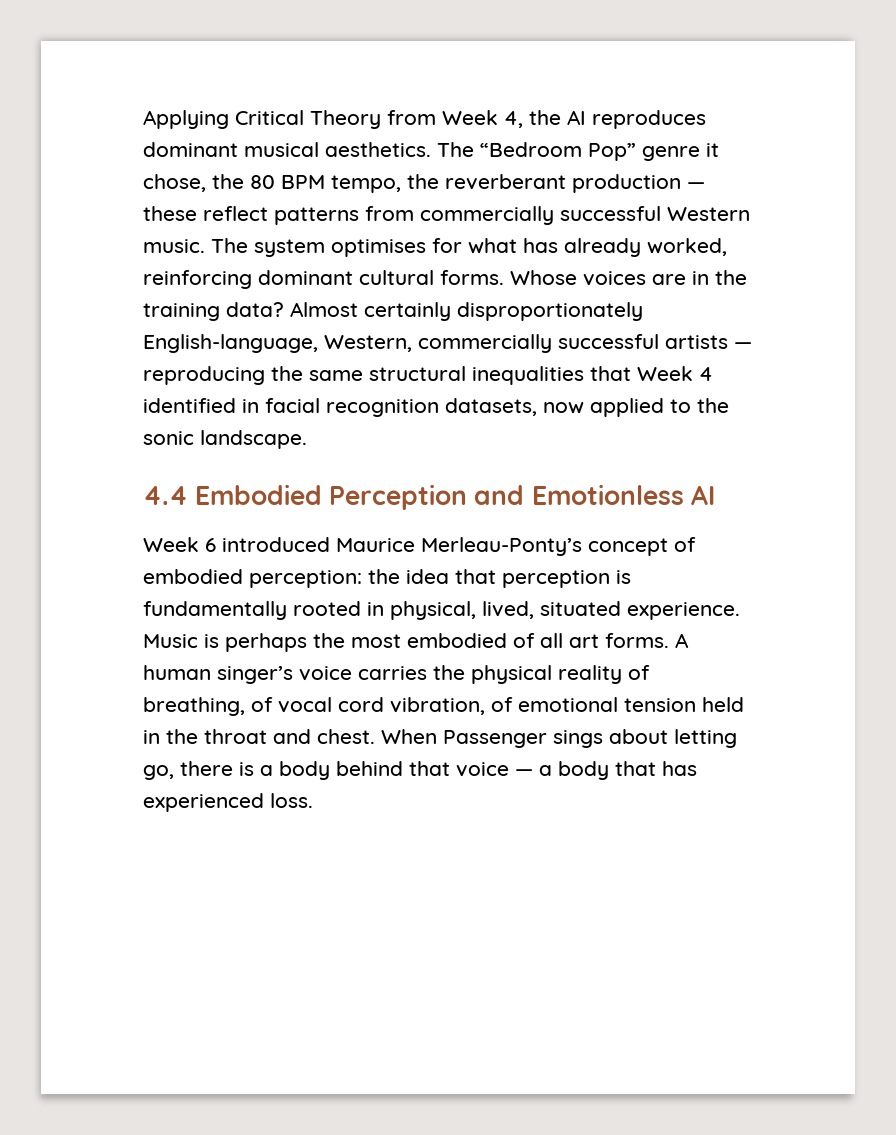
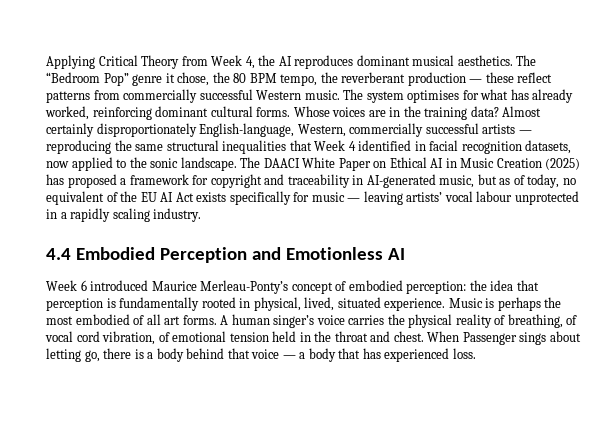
+ The DAACI White Paper on Ethical AI in Music Creation (2025) has proposed a framework for copyright and traceability in AI-generated music, but as of today, no equivalent of the EU AI Act exists specifically for music — leaving artists’ vocal labour unprotected in a rapidly scaling industry.

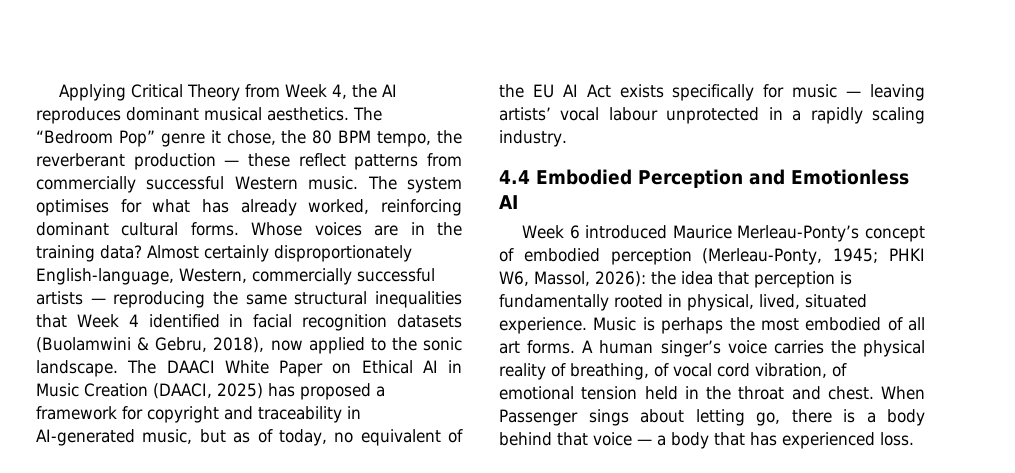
- Almost certainly disproportionately English-language, Western, commercially successful artists — reproducing the same structural inequalities that Week 4 identified in facial recognition datasets, now applied to the sonic landscape.
+ Almost certainly disproportionately English-language, Western, commercially successful artists — reproducing the same structural inequalities that Week 4 identified in facial recognition datasets (Buolamwini & Gebru, 2018), now applied to the sonic landscape.
- The DAACI White Paper on Ethical AI in Music Creation (2025) has proposed a framework for copyright and traceability in AI-generated music, but as of today, no equivalent of the EU AI Act exists specifically for music — leaving artists’ vocal labour unprotected in a rapidly scaling industry.
+ The DAACI White Paper on Ethical AI in Music Creation (DAACI, 2025) has proposed a framework for copyright and traceability in AI-generated music, but as of today, no equivalent of the EU AI Act exists specifically for music — leaving artists’ vocal labour unprotected in a rapidly scaling industry.
- Week 6 introduced Maurice Merleau-Ponty’s concept of embodied perception: the idea that perception is fundamentally rooted in physical, lived, situated experience.
+ Week 6 introduced Maurice Merleau-Ponty’s concept of embodied perception (Merleau-Ponty, 1945; PHKI W6, Massol, 2026): the idea that perception is fundamentally rooted in physical, lived, situated experience.

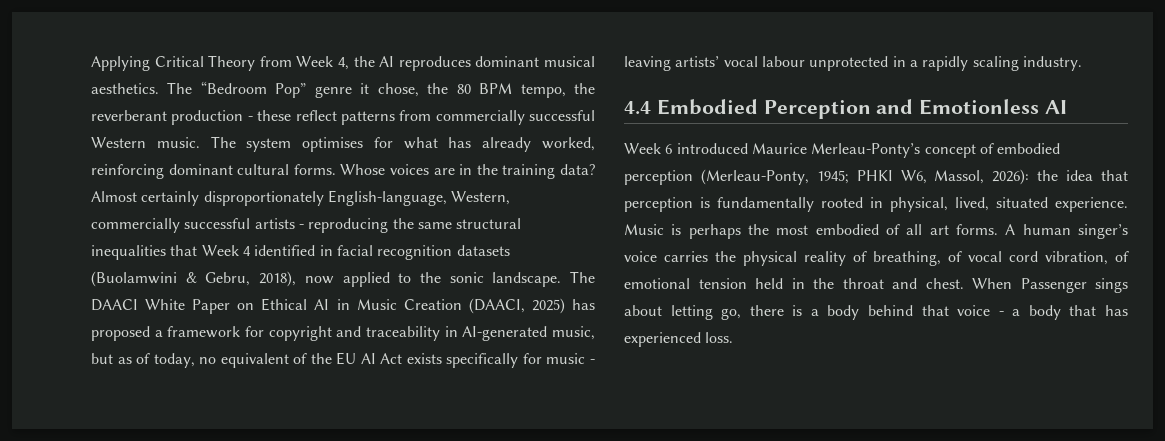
- The “Bedroom Pop” genre it chose, the 80 BPM tempo, the reverberant production — these reflect patterns from commercially successful Western music.
+ The “Bedroom Pop” genre it chose, the 80 BPM tempo, the reverberant production - these reflect patterns from commercially successful Western music.
- Almost certainly disproportionately English-language, Western, commercially successful artists — reproducing the same structural inequalities that Week 4 identified in facial recognition datasets (Buolamwini & Gebru, 2018), now applied to the sonic landscape.
+ Almost certainly disproportionately English-language, Western, commercially successful artists - reproducing the same structural inequalities that Week 4 identified in facial recognition datasets (Buolamwini & Gebru, 2018), now applied to the sonic landscape.
- The DAACI White Paper on Ethical AI in Music Creation (DAACI, 2025) has proposed a framework for copyright and traceability in AI-generated music, but as of today, no equivalent of the EU AI Act exists specifically for music — leaving artists’ vocal labour unprotected in a rapidly scaling industry.
+ The DAACI White Paper on Ethical AI in Music Creation (DAACI, 2025) has proposed a framework for copyright and traceability in AI-generated music, but as of today, no equivalent of the EU AI Act exists specifically for music - leaving artists’ vocal labour unprotected in a rapidly scaling industry.
- When Passenger sings about letting go, there is a body behind that voice — a body that has experienced loss.
+ When Passenger sings about letting go, there is a body behind that voice - a body that has experienced loss.

